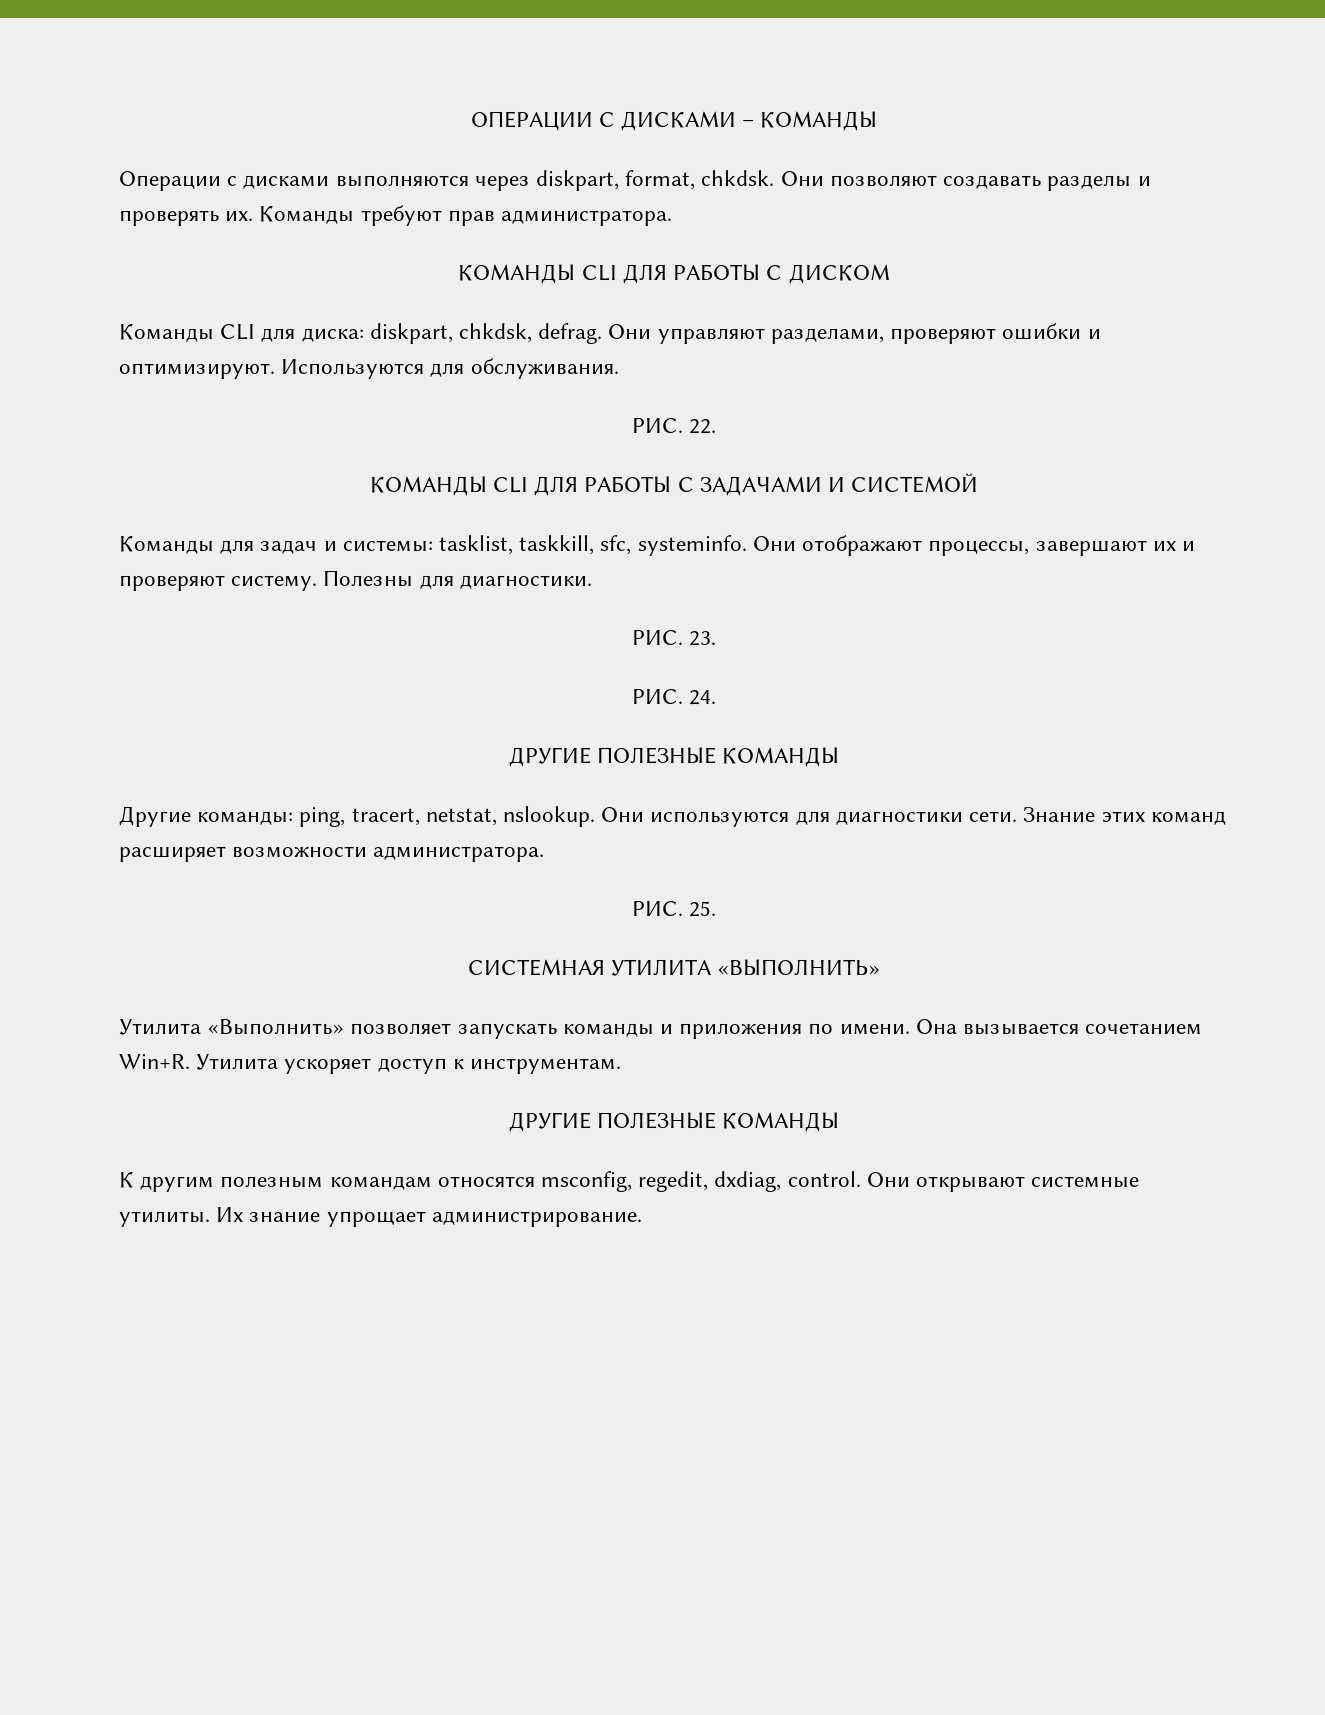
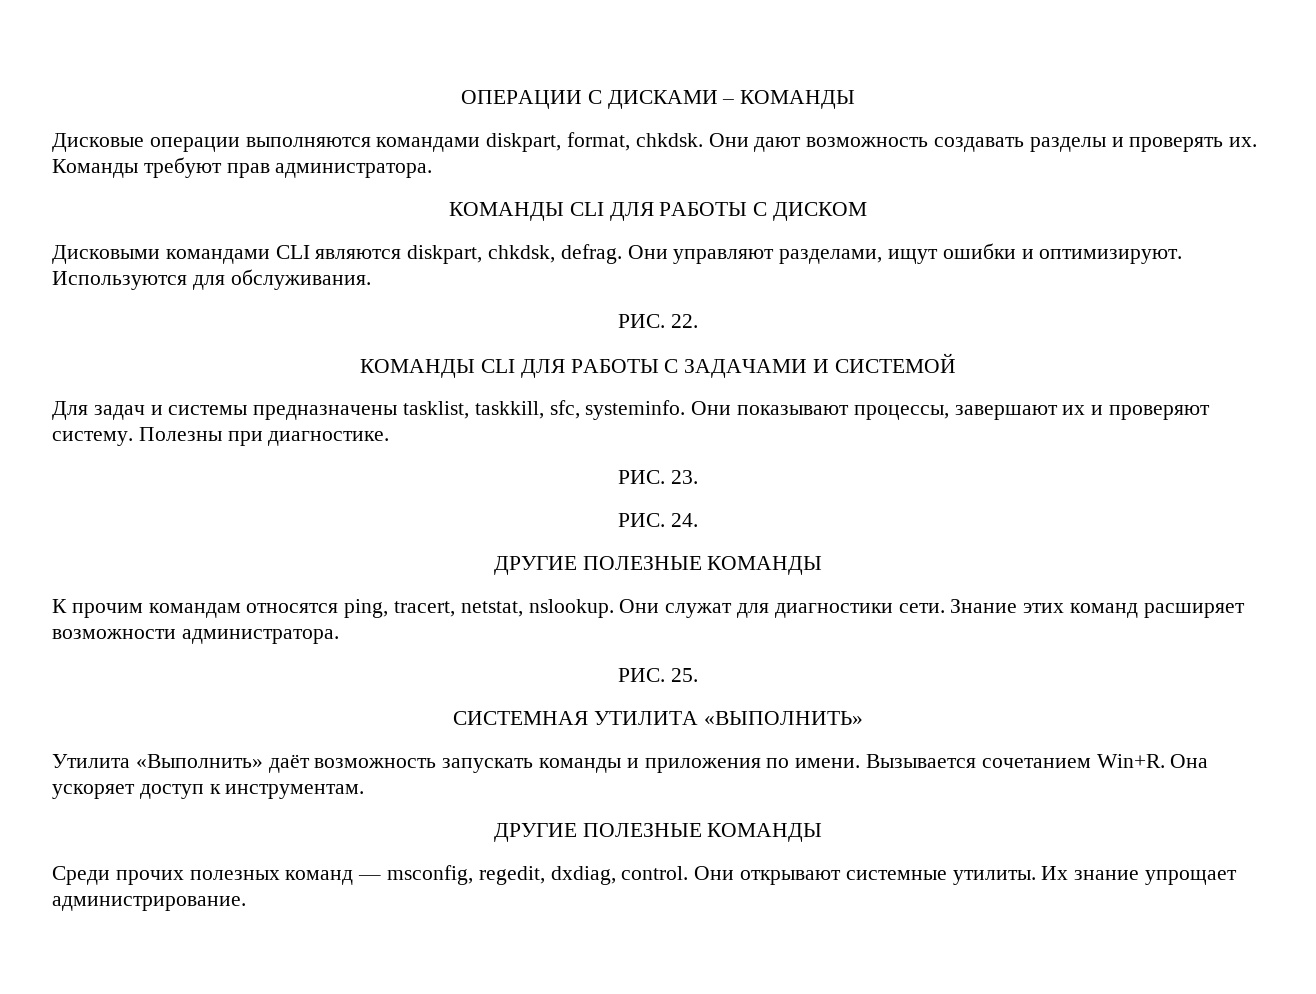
- Операции с дисками выполняются через diskpart, format, chkdsk.
+ Дисковые операции выполняются командами diskpart, format, chkdsk.
- Они позволяют создавать разделы и проверять их.
+ Они дают возможность создавать разделы и проверять их.
- Команды CLI для диска: diskpart, chkdsk, defrag.
+ Дисковыми командами CLI являются diskpart, chkdsk, defrag.
- Они управляют разделами, проверяют ошибки и оптимизируют.
+ Они управляют разделами, ищут ошибки и оптимизируют.
- Команды для задач и системы: tasklist, taskkill, sfc, systeminfo.
+ Для задач и системы предназначены tasklist, taskkill, sfc, systeminfo.
- Они отображают процессы, завершают их и проверяют систему.
+ Они показывают процессы, завершают их и проверяют систему.
- Полезны для диагностики.
+ Полезны при диагностике.
- Другие команды: ping, tracert, netstat, nslookup.
+ К прочим командам относятся ping, tracert, netstat, nslookup.
- Они используются для диагностики сети.
+ Они служат для диагностики сети.
- Утилита «Выполнить» позволяет запускать команды и приложения по имени.
+ Утилита «Выполнить» даёт возможность запускать команды и приложения по имени.
- Она вызывается сочетанием Win+R.
+ Вызывается сочетанием Win+R.
- Утилита ускоряет доступ к инструментам.
+ Она ускоряет доступ к инструментам.
- К другим полезным командам относятся msconfig, regedit, dxdiag, control.
+ Среди прочих полезных команд — msconfig, regedit, dxdiag, control.

